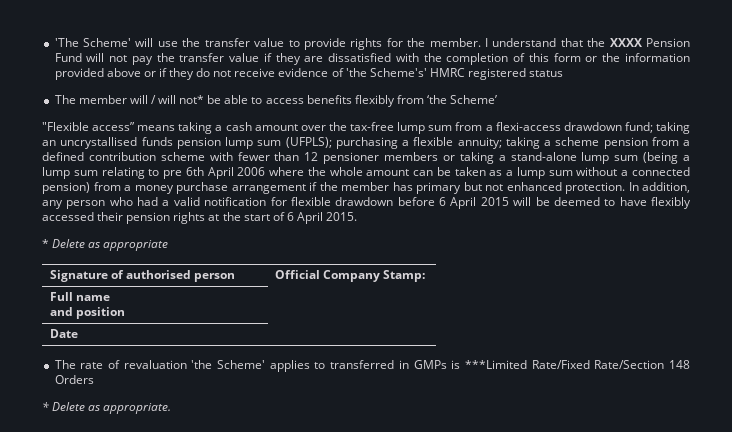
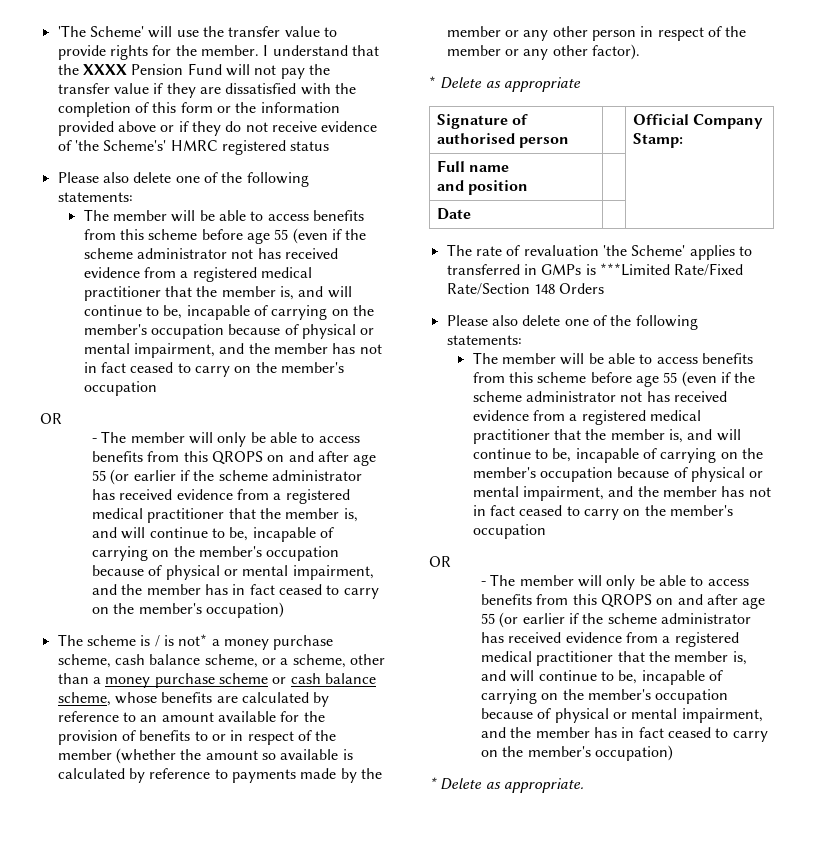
  I understand that the XXXX Pension Fund will not pay the transfer value if they are dissatisfied with the completion of this form or the information provided above or if they do not receive evidence of 'the Scheme's' HMRC registered status
- The member will / will not* be able to access benefits flexibly from ‘the Scheme’
- "Flexible access” means taking a cash amount over the tax-free lump sum from a flexi-access drawdown fund; taking an uncrystallised funds pension lump sum (UFPLS); purchasing a flexible annuity; taking a scheme pension from a defined contribution scheme with fewer than 12 pensioner members or taking a stand-alone lump sum (being a lump sum relating to pre 6th April 2006 where the whole amount can be taken as a lump sum without a connected pension) from a money purchase arrangement if the member has primary but not enhanced protection. In addition, any person who had a valid notification for flexible drawdown before 6 April 2015 will be deemed to have flexibly accessed their pension rights at the start of 6 April 2015.
+ Please also delete one of the following statements:
+ The member will be able to access benefits from this scheme before age 55 (even if the scheme administrator not has received evidence from a registered medical practitioner that the member is, and will continue to be, incapable of carrying on the member's occupation because of physical or mental impairment, and the member has not in fact ceased to carry on the member's occupation
+ OR
+ - The member will only be able to access benefits from this QROPS on and after age 55 (or earlier if the scheme administrator has received evidence from a registered medical practitioner that the member is, and will continue to be, incapable of carrying on the member's occupation because of physical or mental impairment, and the member has in fact ceased to carry on the member's occupation)
+ The scheme is / is not* a money purchase scheme, cash balance scheme, or a scheme, other than a money purchase scheme or cash balance scheme, whose benefits are calculated by reference to an amount available for the provision of benefits to or in respect of the member (whether the amount so available is calculated by reference to payments made by the member or any other person in respect of the member or any other factor).
  The rate of revaluation 'the Scheme' applies to transferred in GMPs is ***Limited Rate/Fixed Rate/Section 148 Orders
+ Please also delete one of the following statements:
+ The member will be able to access benefits from this scheme before age 55 (even if the scheme administrator not has received evidence from a registered medical practitioner that the member is, and will continue to be, incapable of carrying on the member's occupation because of physical or mental impairment, and the member has not in fact ceased to carry on the member's occupation
+ OR
+ - The member will only be able to access benefits from this QROPS on and after age 55 (or earlier if the scheme administrator has received evidence from a registered medical practitioner that the member is, and will continue to be, incapable of carrying on the member's occupation because of physical or mental impairment, and the member has in fact ceased to carry on the member's occupation)

